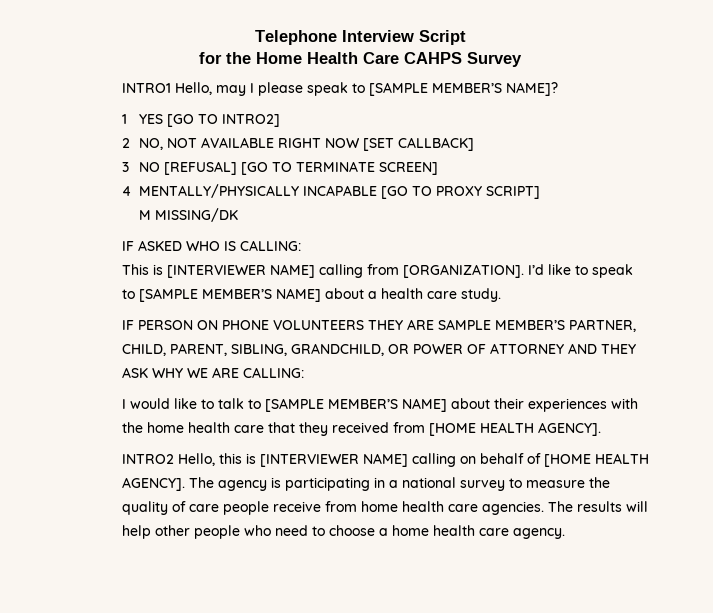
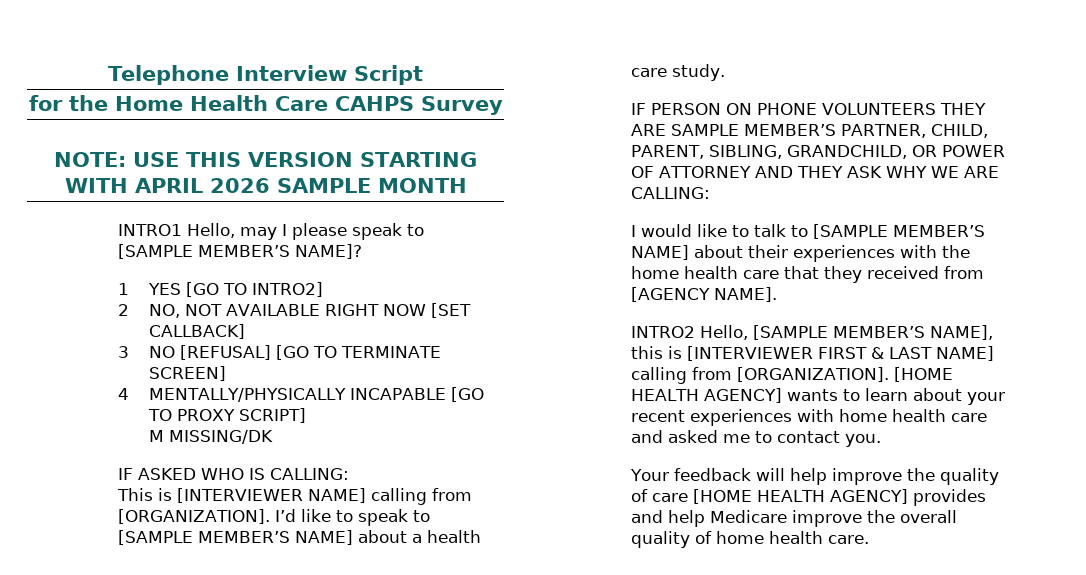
+ NOTE: USE THIS VERSION STARTING WITH APRIL 2026 SAMPLE MONTH
- I would like to talk to [SAMPLE MEMBER’S NAME] about their experiences with the home health care that they received from [HOME HEALTH AGENCY].
+ I would like to talk to [SAMPLE MEMBER’S NAME] about their experiences with the home health care that they received from [AGENCY NAME].
- INTRO2 Hello, this is [INTERVIEWER NAME] calling on behalf of [HOME HEALTH AGENCY]. The agency is participating in a national survey to measure the quality of care people receive from home health care agencies. The results will help other people who need to choose a home health care agency.
+ INTRO2 Hello, [SAMPLE MEMBER’S NAME], this is [INTERVIEWER FIRST & LAST NAME] calling from [ORGANIZATION]. [HOME HEALTH AGENCY] wants to learn about your recent experiences with home health care and asked me to contact you.
+ Your feedback will help improve the quality of care [HOME HEALTH AGENCY] provides and help Medicare improve the overall quality of home health care.

